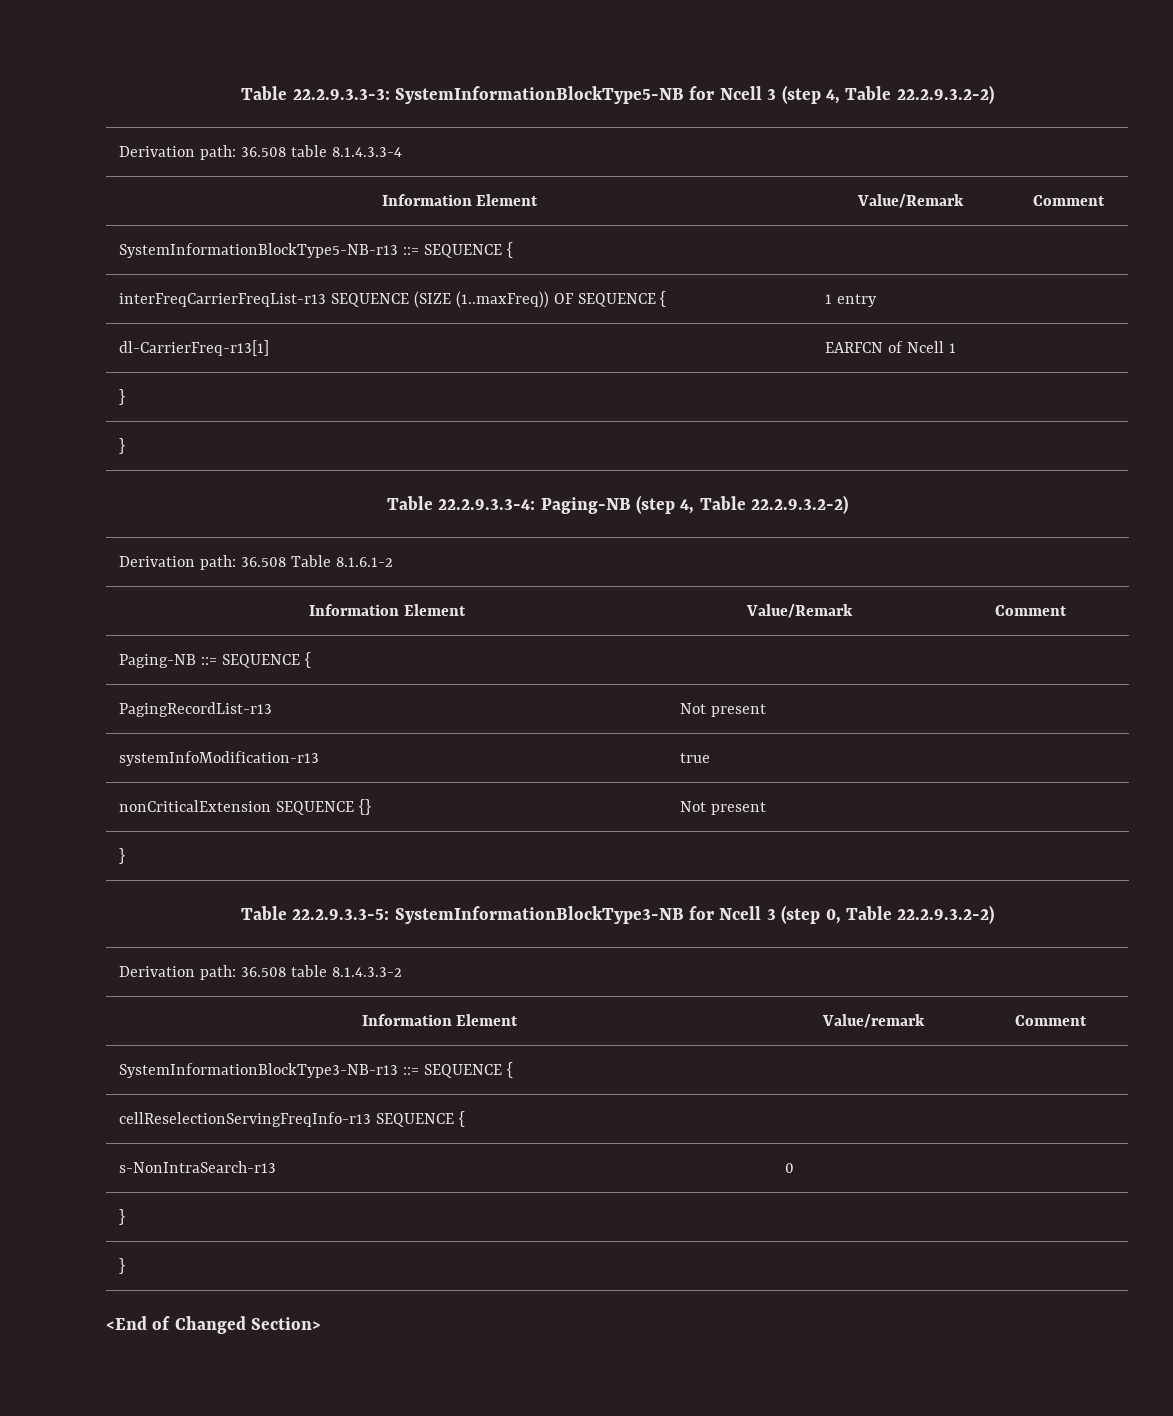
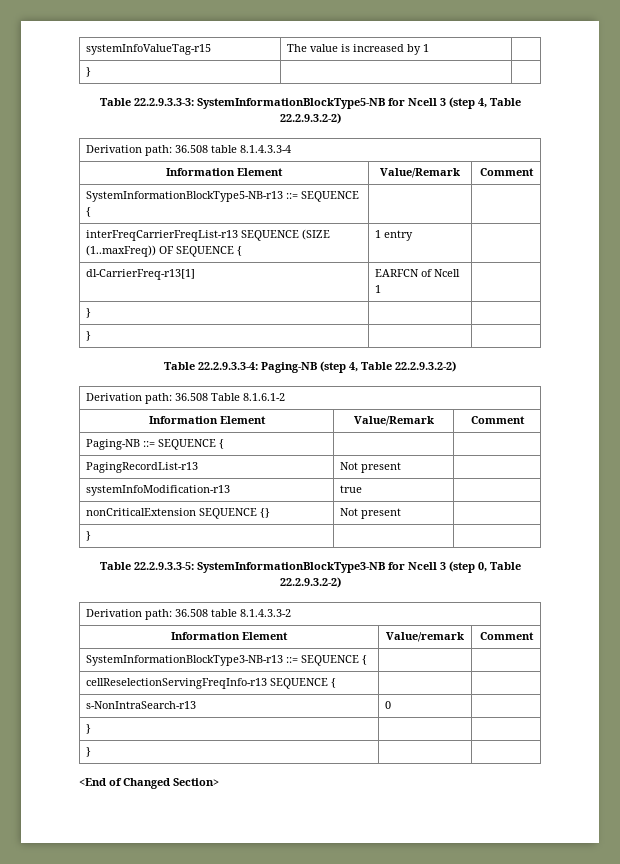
+ systemInfoValueTag-r15 | The value is increased by 1 |
+ } | |

